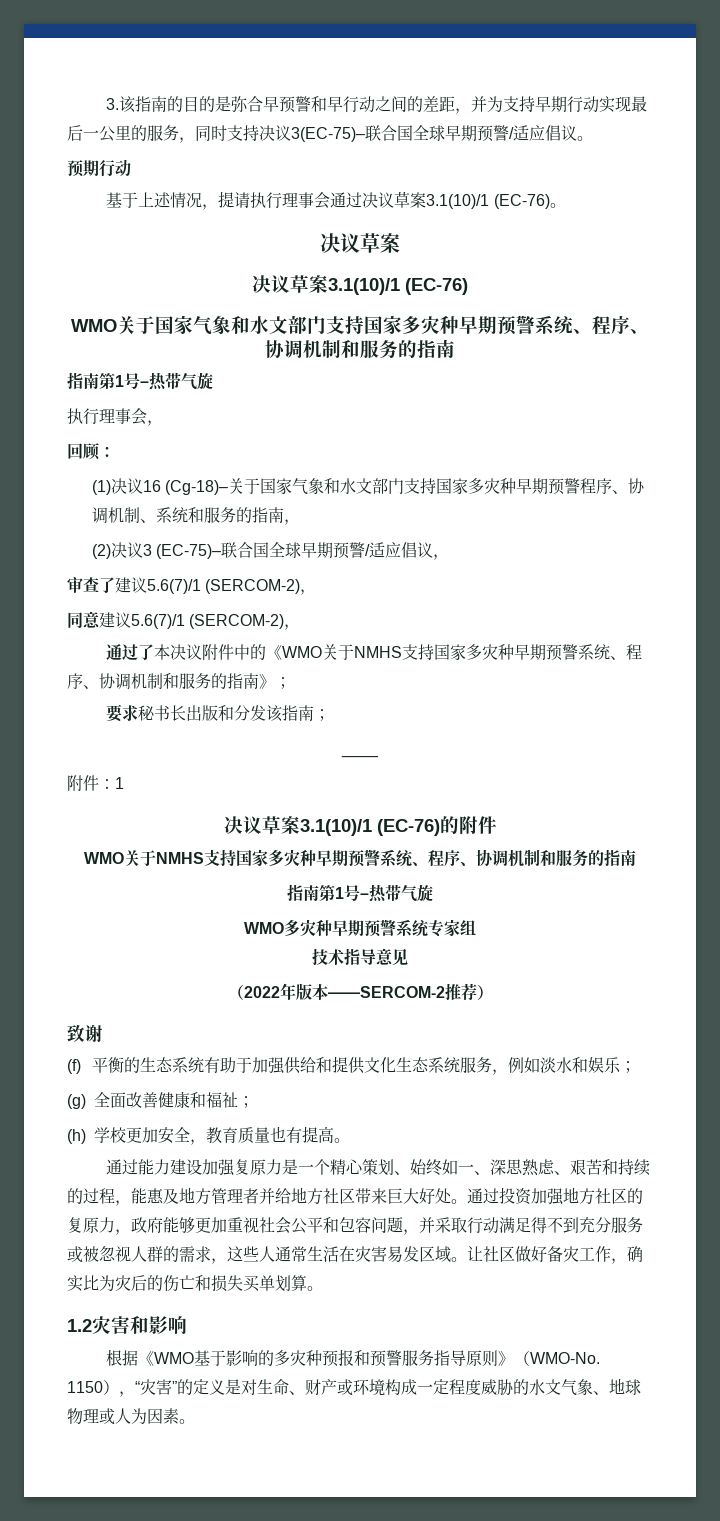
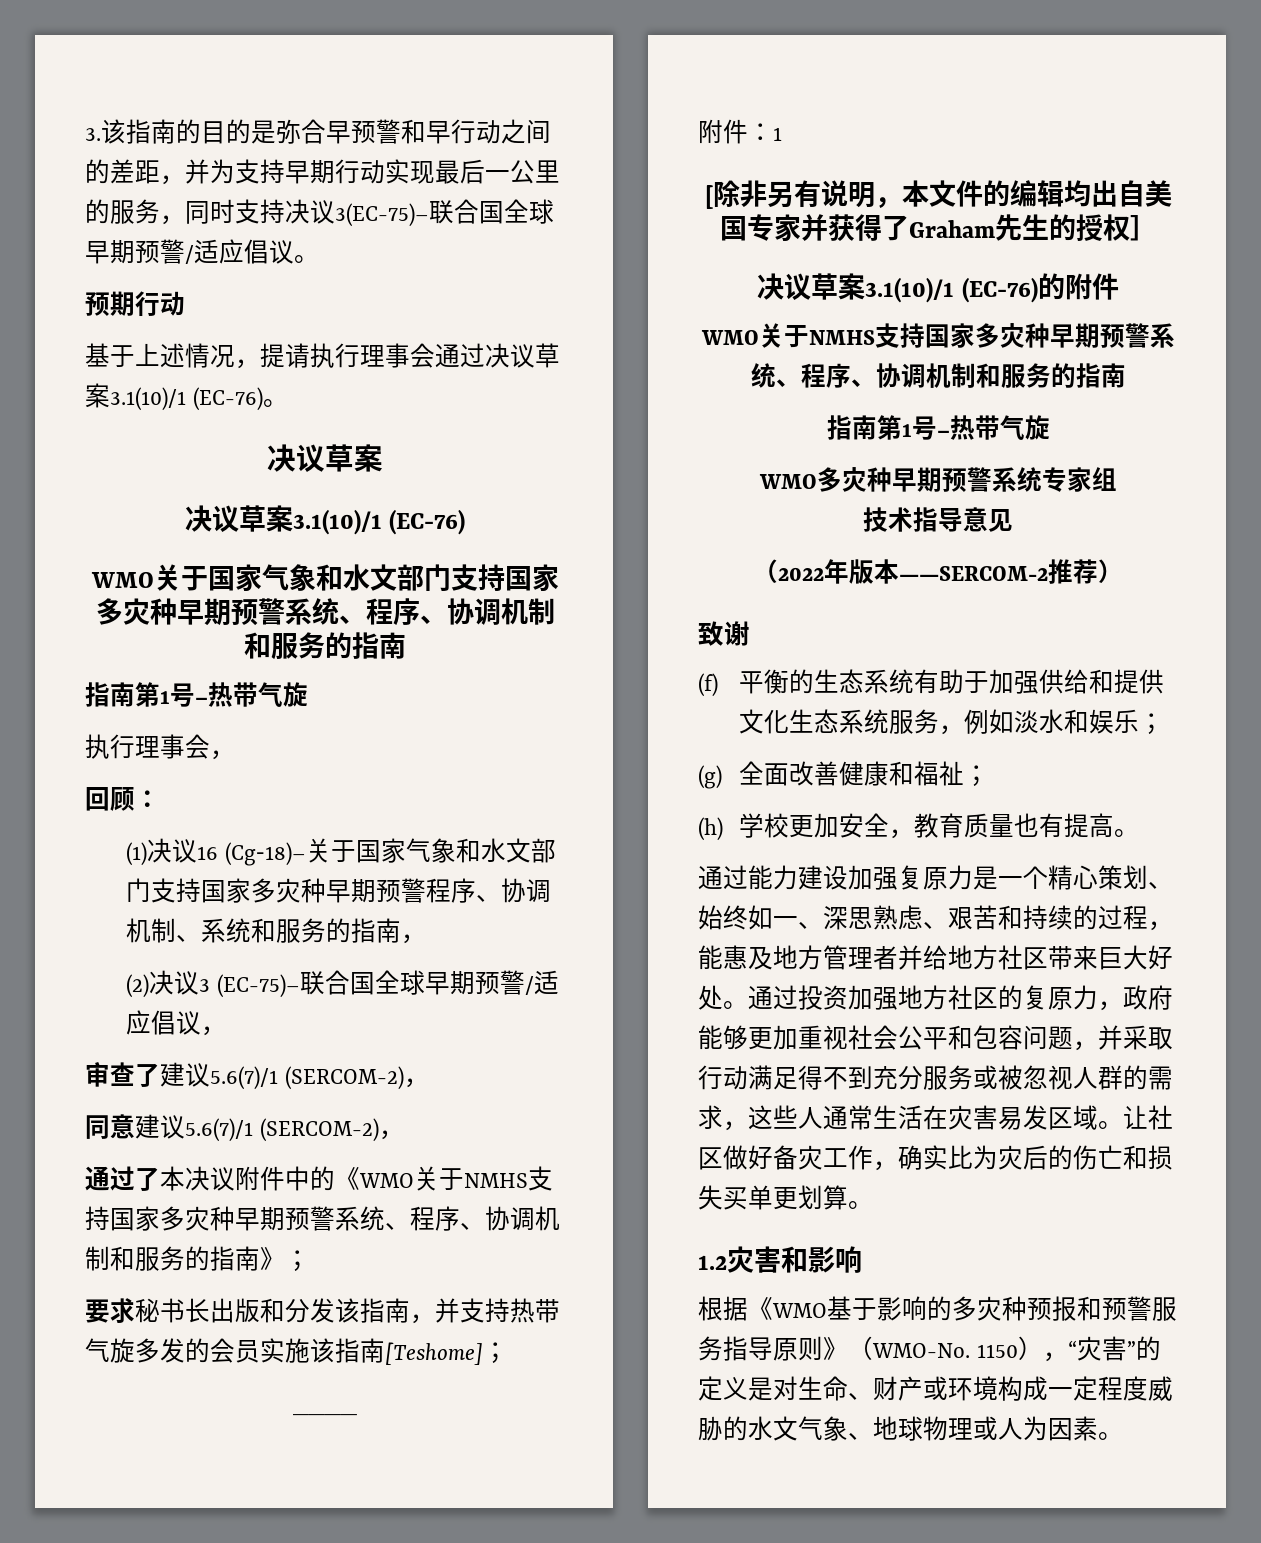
- 要求秘书长出版和分发该指南；
+ 要求秘书长出版和分发该指南，并支持热带气旋多发的会员实施该指南[Teshome]；
  ____
  附件：1
+ [除非另有说明，本文件的编辑均出自美国专家并获得了Graham先生的授权］
- 让社区做好备灾工作，确实比为灾后的伤亡和损失买单划算。
+ 让社区做好备灾工作，确实比为灾后的伤亡和损失买单更划算。

